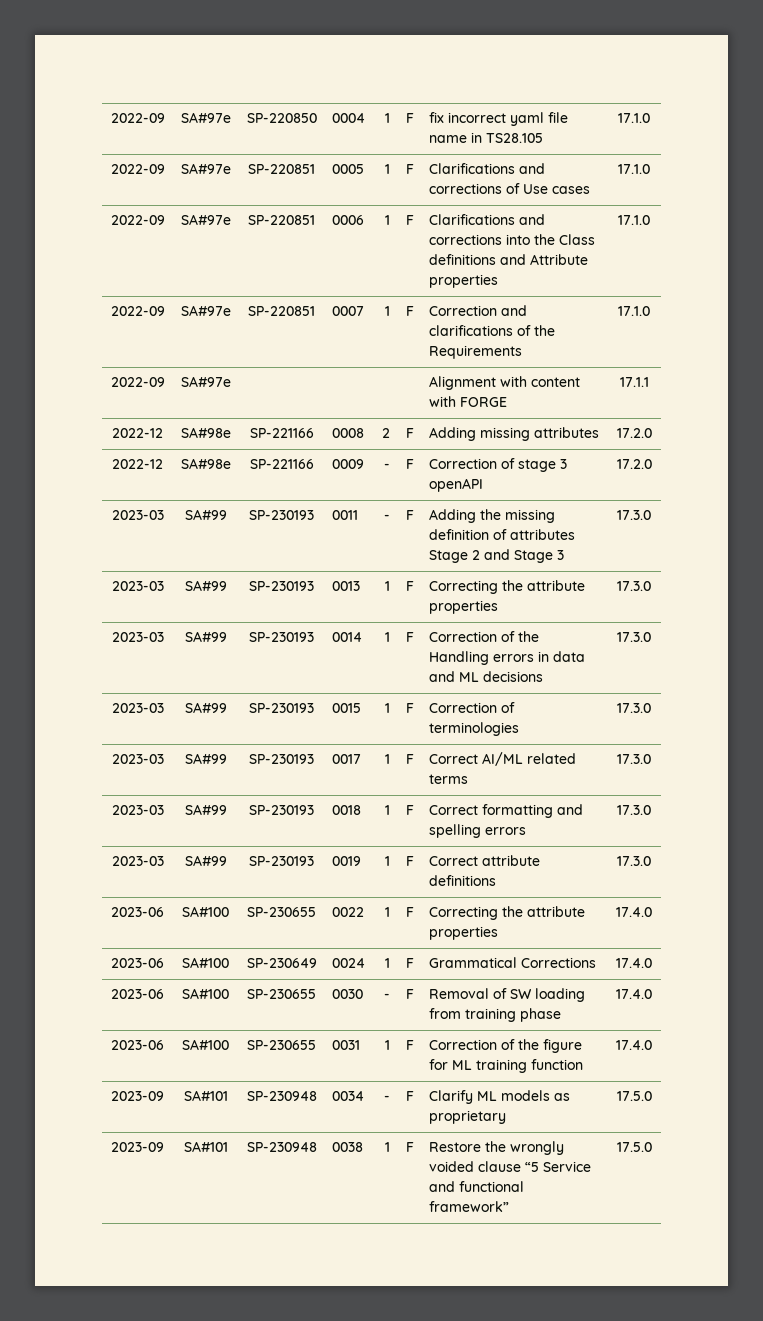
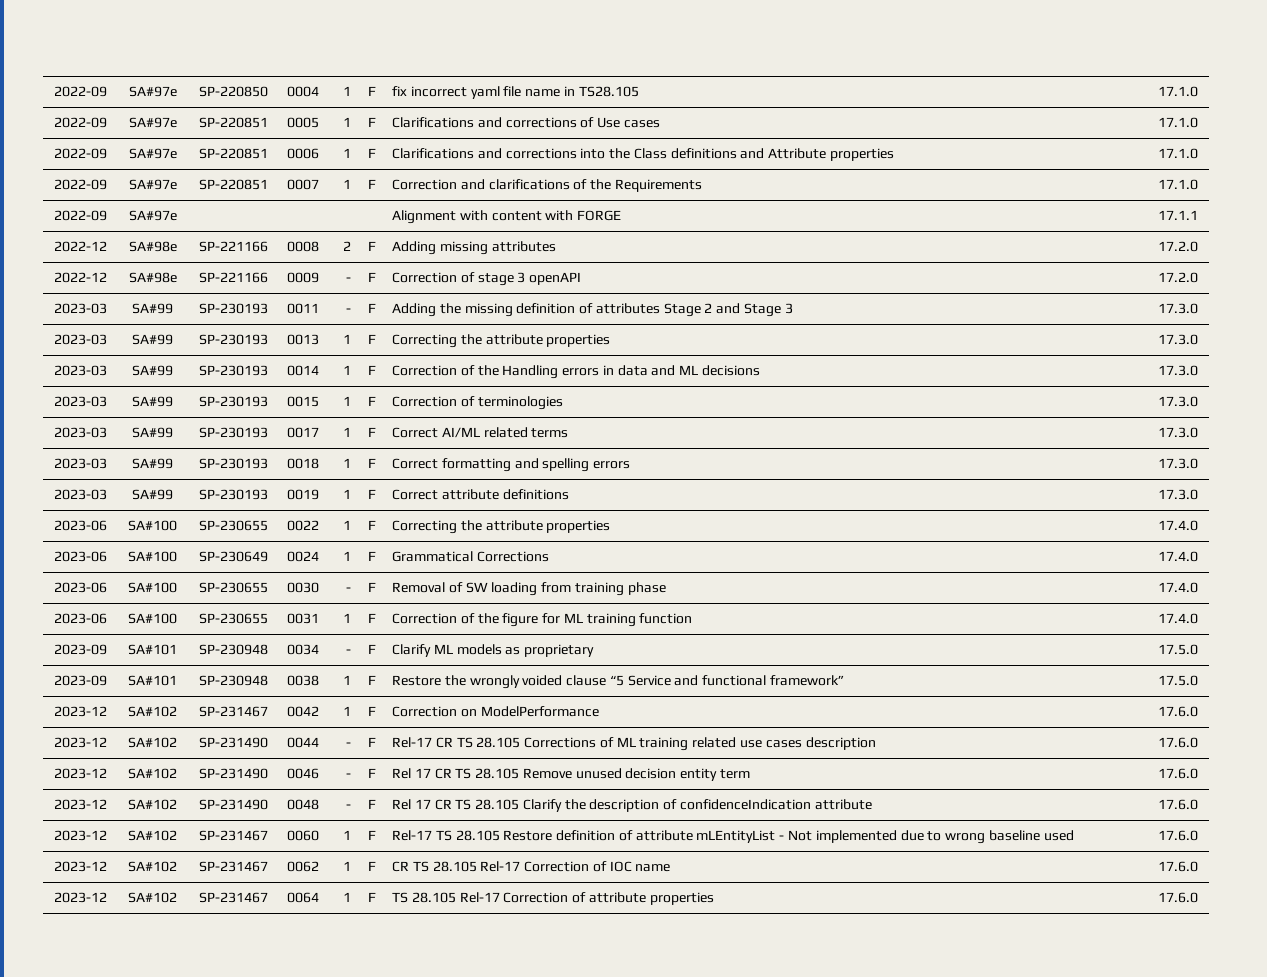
+ 2023-12 | SA#102 | SP-231467 | 0042 | 1 | F | Correction on ModelPerformance | 17.6.0
+ 2023-12 | SA#102 | SP-231490 | 0044 | - | F | Rel-17 CR TS 28.105 Corrections of ML training related use cases description | 17.6.0
+ 2023-12 | SA#102 | SP-231490 | 0046 | - | F | Rel 17 CR TS 28.105 Remove unused decision entity term | 17.6.0
+ 2023-12 | SA#102 | SP-231490 | 0048 | - | F | Rel 17 CR TS 28.105 Clarify the description of confidenceIndication attribute | 17.6.0
+ 2023-12 | SA#102 | SP-231467 | 0060 | 1 | F | Rel-17 TS 28.105 Restore definition of attribute mLEntityList - Not implemented due to wrong baseline used | 17.6.0
+ 2023-12 | SA#102 | SP-231467 | 0062 | 1 | F | CR TS 28.105 Rel-17 Correction of IOC name | 17.6.0
+ 2023-12 | SA#102 | SP-231467 | 0064 | 1 | F | TS 28.105 Rel-17 Correction of attribute properties | 17.6.0

